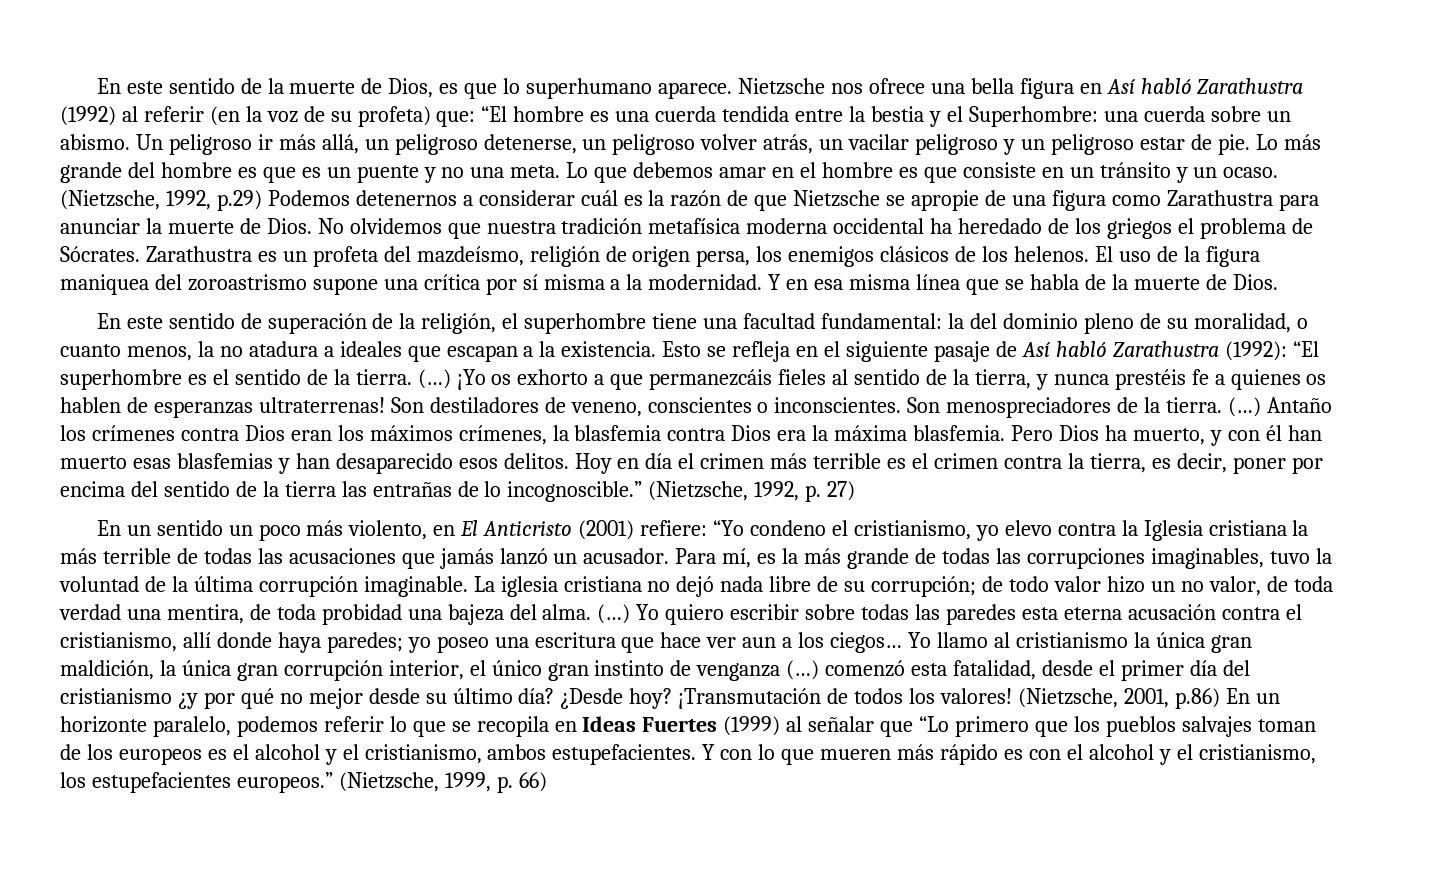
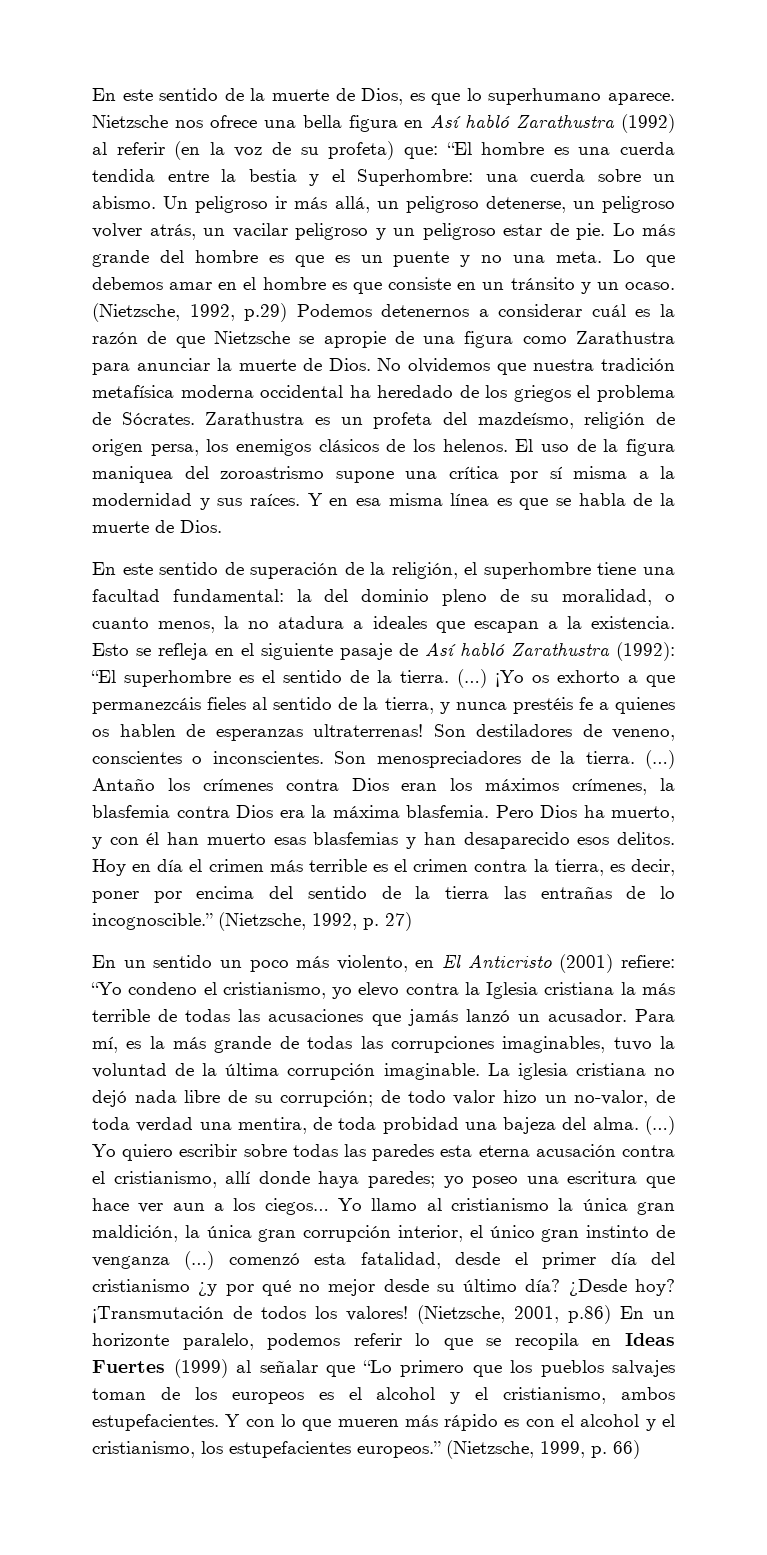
- El uso de la figura maniquea del zoroastrismo supone una crítica por sí misma a la modernidad.
+ El uso de la figura maniquea del zoroastrismo supone una crítica por sí misma a la modernidad y sus raíces.
- Y en esa misma línea que se habla de la muerte de Dios.
+ Y en esa misma línea es que se habla de la muerte de Dios.
- La iglesia cristiana no dejó nada libre de su corrupción; de todo valor hizo un no valor, de toda verdad una mentira, de toda probidad una bajeza del alma.
+ La iglesia cristiana no dejó nada libre de su corrupción; de todo valor hizo un no-valor, de toda verdad una mentira, de toda probidad una bajeza del alma.

